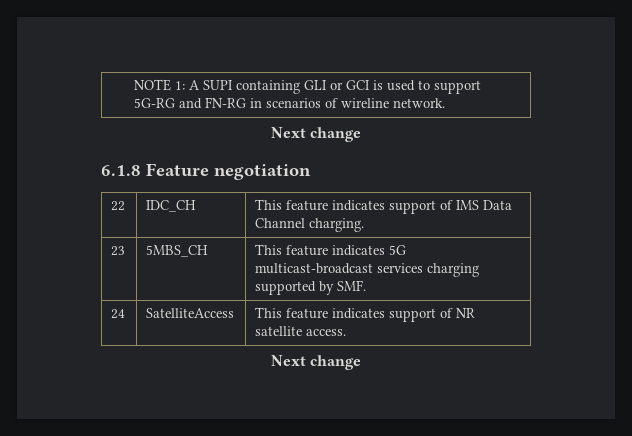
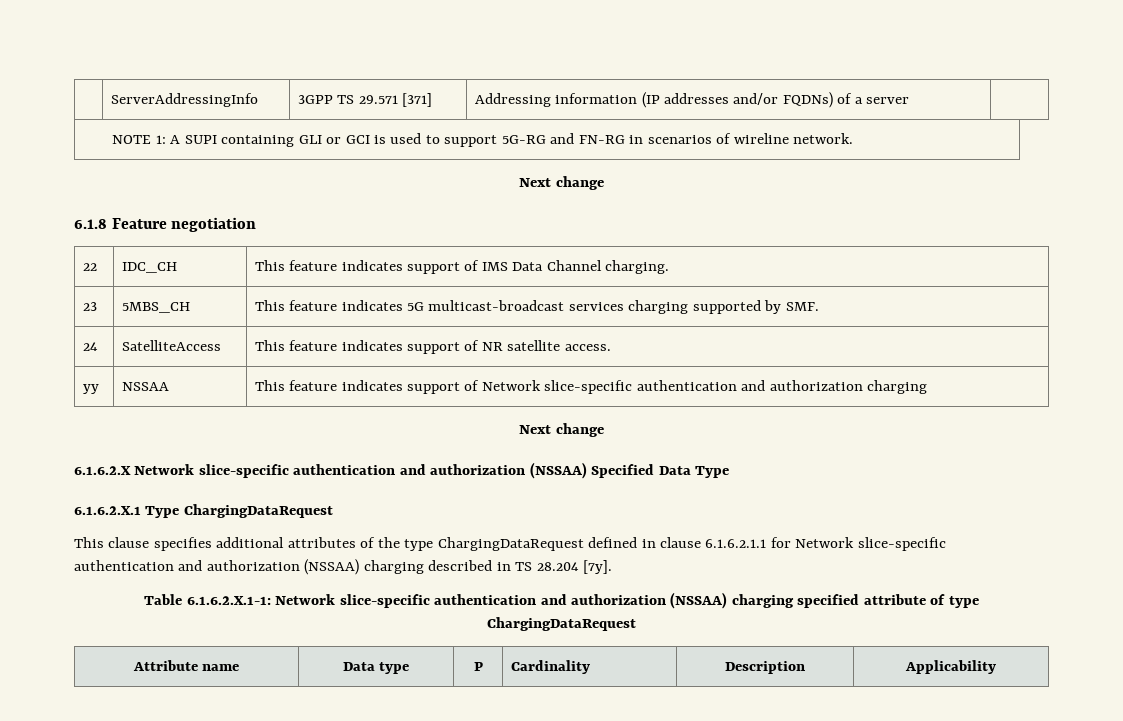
+ | ServerAddressingInfo | 3GPP TS 29.571 [371] | Addressing information (IP addresses and/or FQDNs) of a server |
  24 | SatelliteAccess | This feature indicates support of NR satellite access.
+ yy | NSSAA | This feature indicates support of Network slice-specific authentication and authorization charging
  Next change
+ 6.1.6.2.X Network slice-specific authentication and authorization (NSSAA) Specified Data Type
+ 6.1.6.2.X.1 Type ChargingDataRequest
+ This clause specifies additional attributes of the type ChargingDataRequest defined in clause 6.1.6.2.1.1 for Network slice-specific authentication and authorization (NSSAA) charging described in TS 28.204 [7y].
+ Table 6.1.6.2.X.1-1: Network slice-specific authentication and authorization (NSSAA) charging specified attribute of type ChargingDataRequest
+ Attribute name | Data type | P | Cardinality | Description | Applicability

